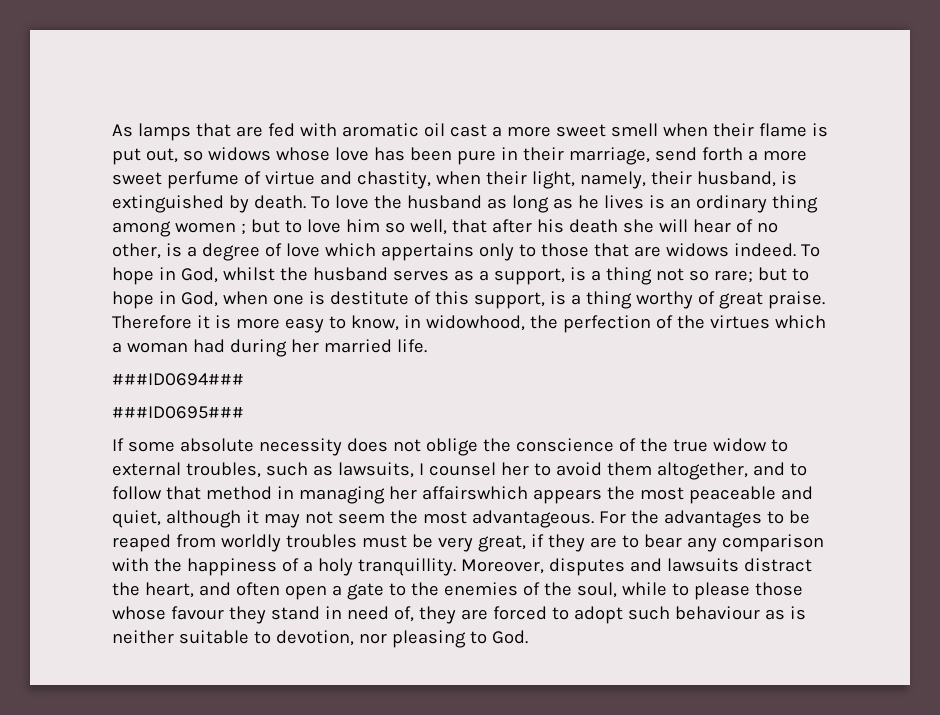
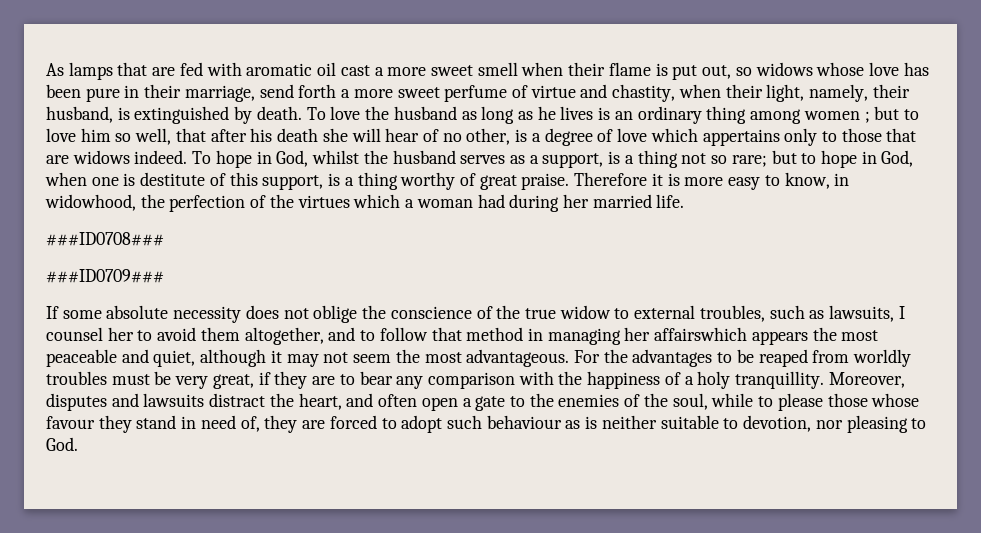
- ###ID0694###
- ###ID0695###
+ ###ID0708###
+ ###ID0709###

